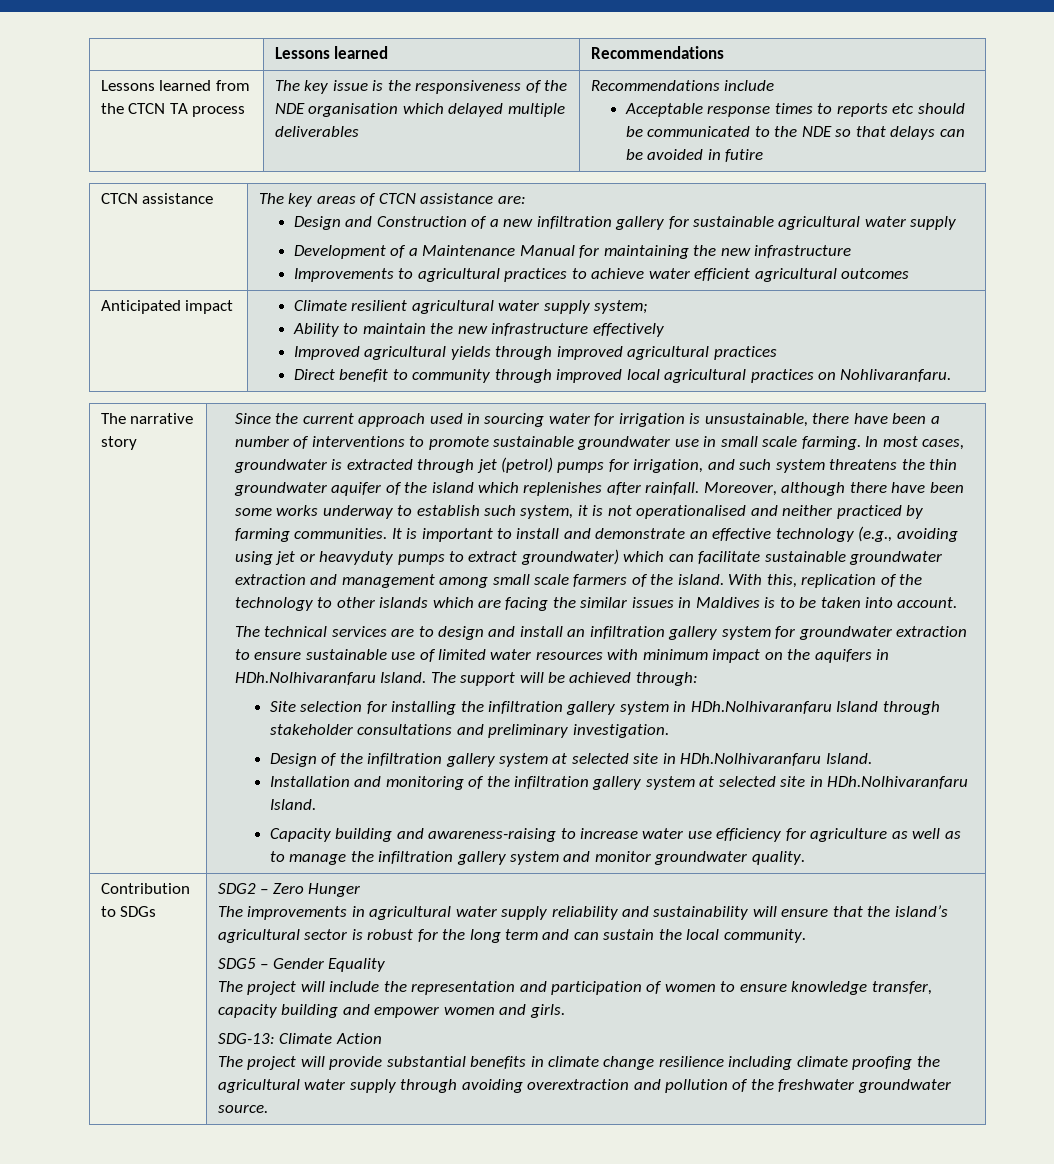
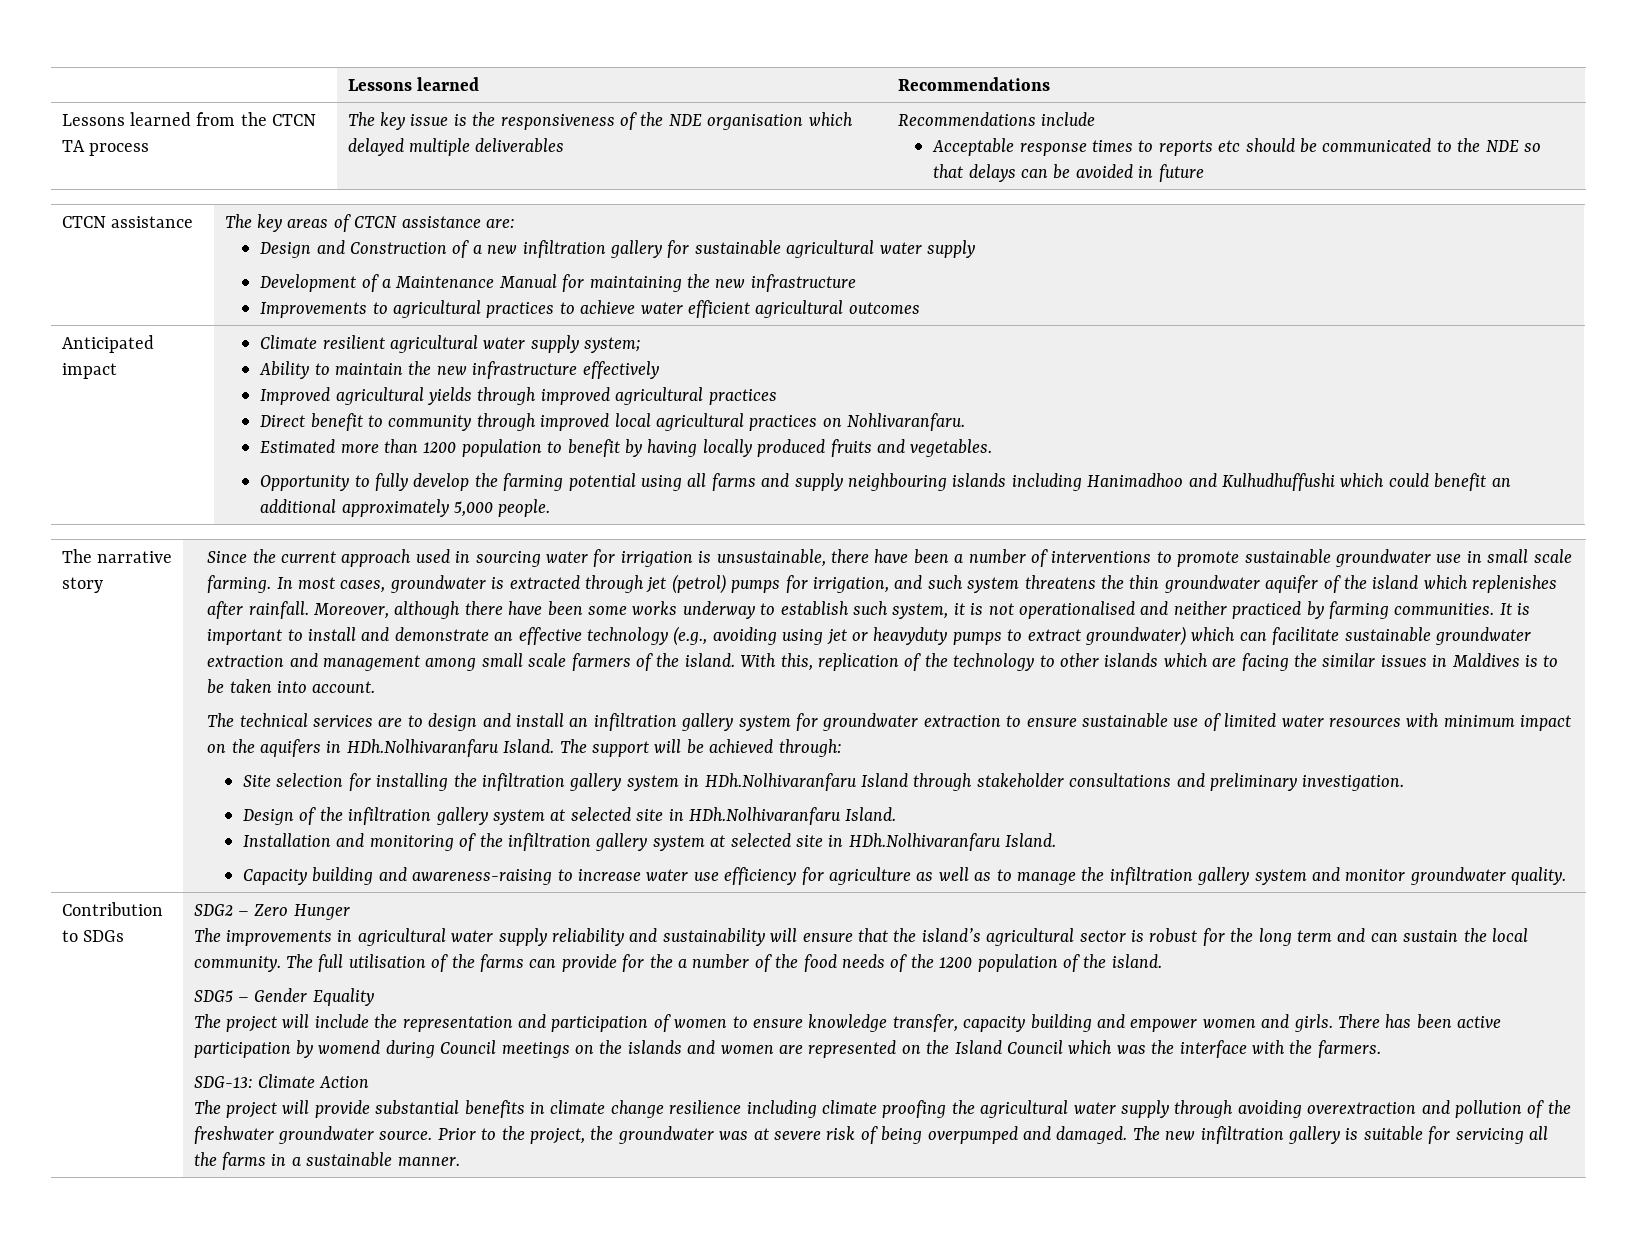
- Acceptable response times to reports etc should be communicated to the NDE so that delays can be avoided in futire
+ Acceptable response times to reports etc should be communicated to the NDE so that delays can be avoided in future
+ Estimated more than 1200 population to benefit by having locally produced fruits and vegetables.
+ Opportunity to fully develop the farming potential using all farms and supply neighbouring islands including Hanimadhoo and Kulhudhuffushi which could benefit an additional approximately 5,000 people.
+ The full utilisation of the farms can provide for the a number of the food needs of the 1200 population of the island.
+ There has been active participation by womend during Council meetings on the islands and women are represented on the Island Council which was the interface with the farmers.
+ Prior to the project, the groundwater was at severe risk of being overpumped and damaged. The new infiltration gallery is suitable for servicing all the farms in a sustainable manner.

